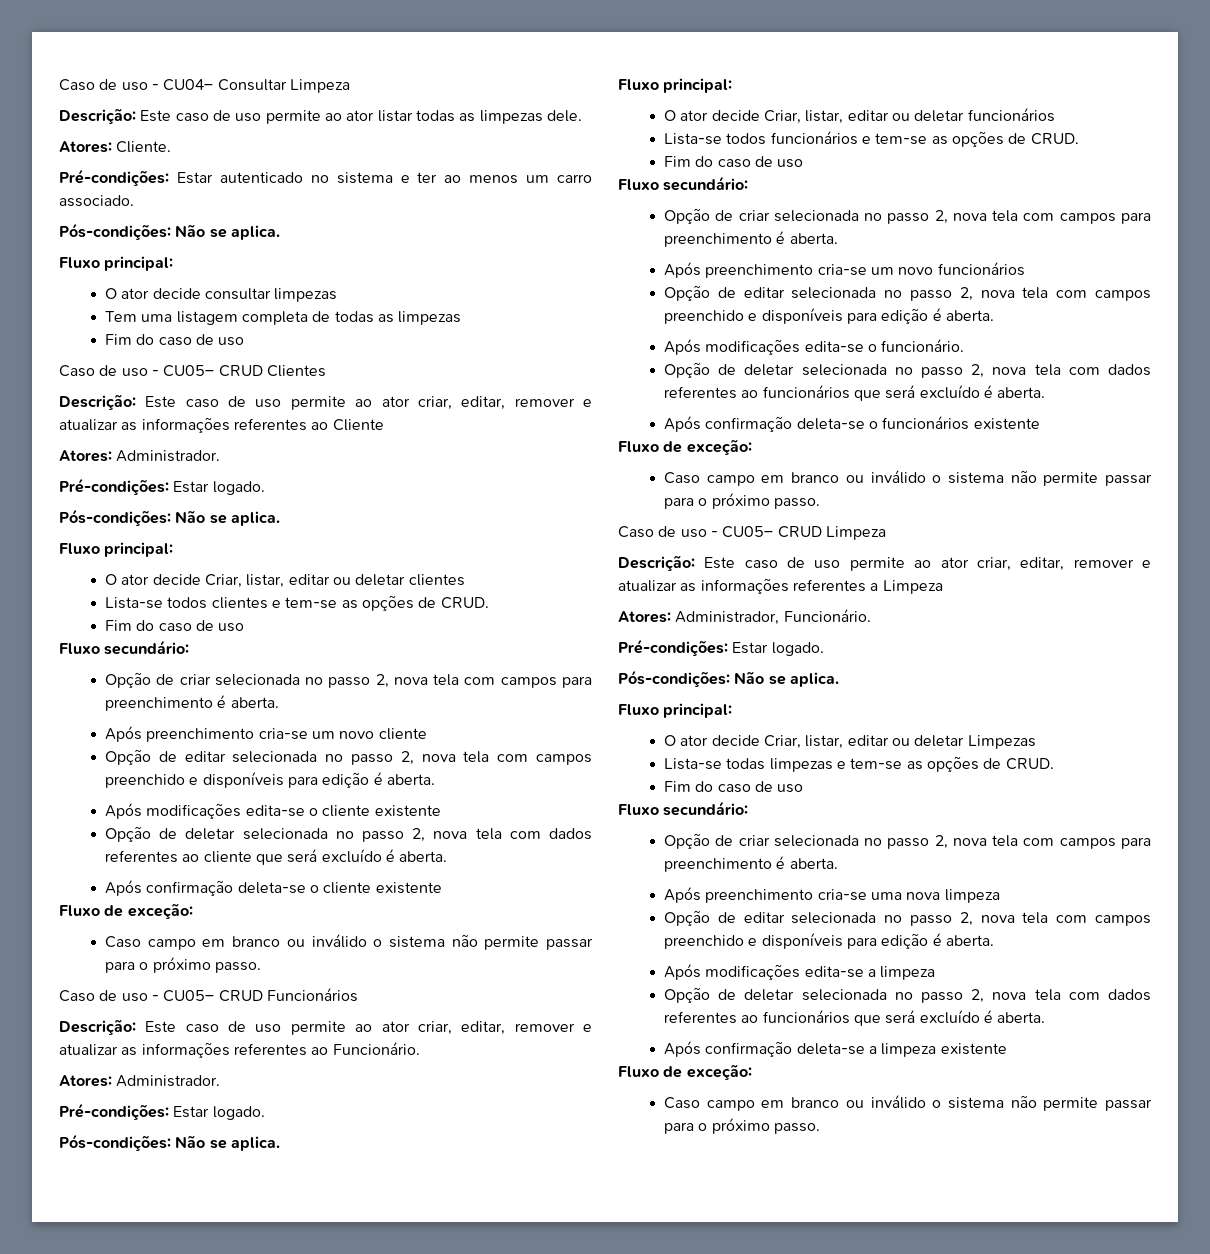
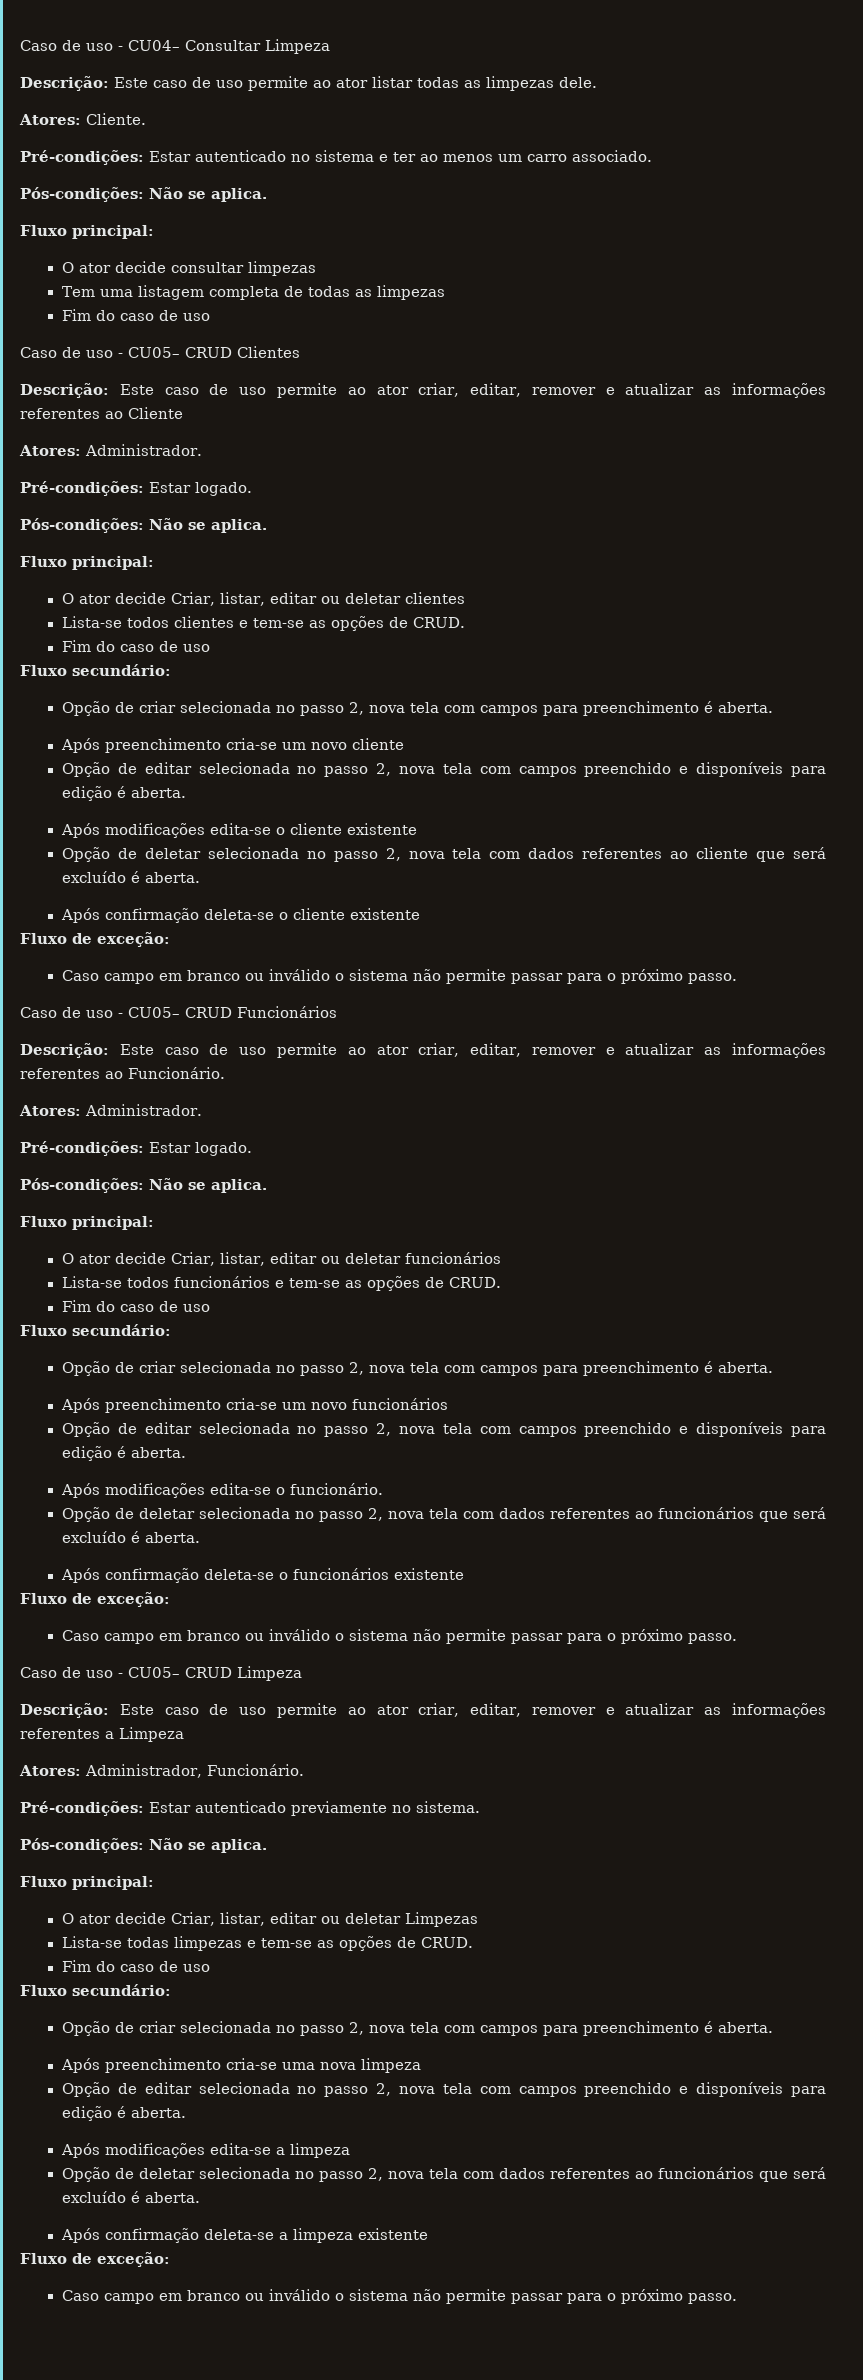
  Atores: Administrador, Funcionário.
- Pré-condições: Estar logado.
+ Pré-condições: Estar autenticado previamente no sistema.

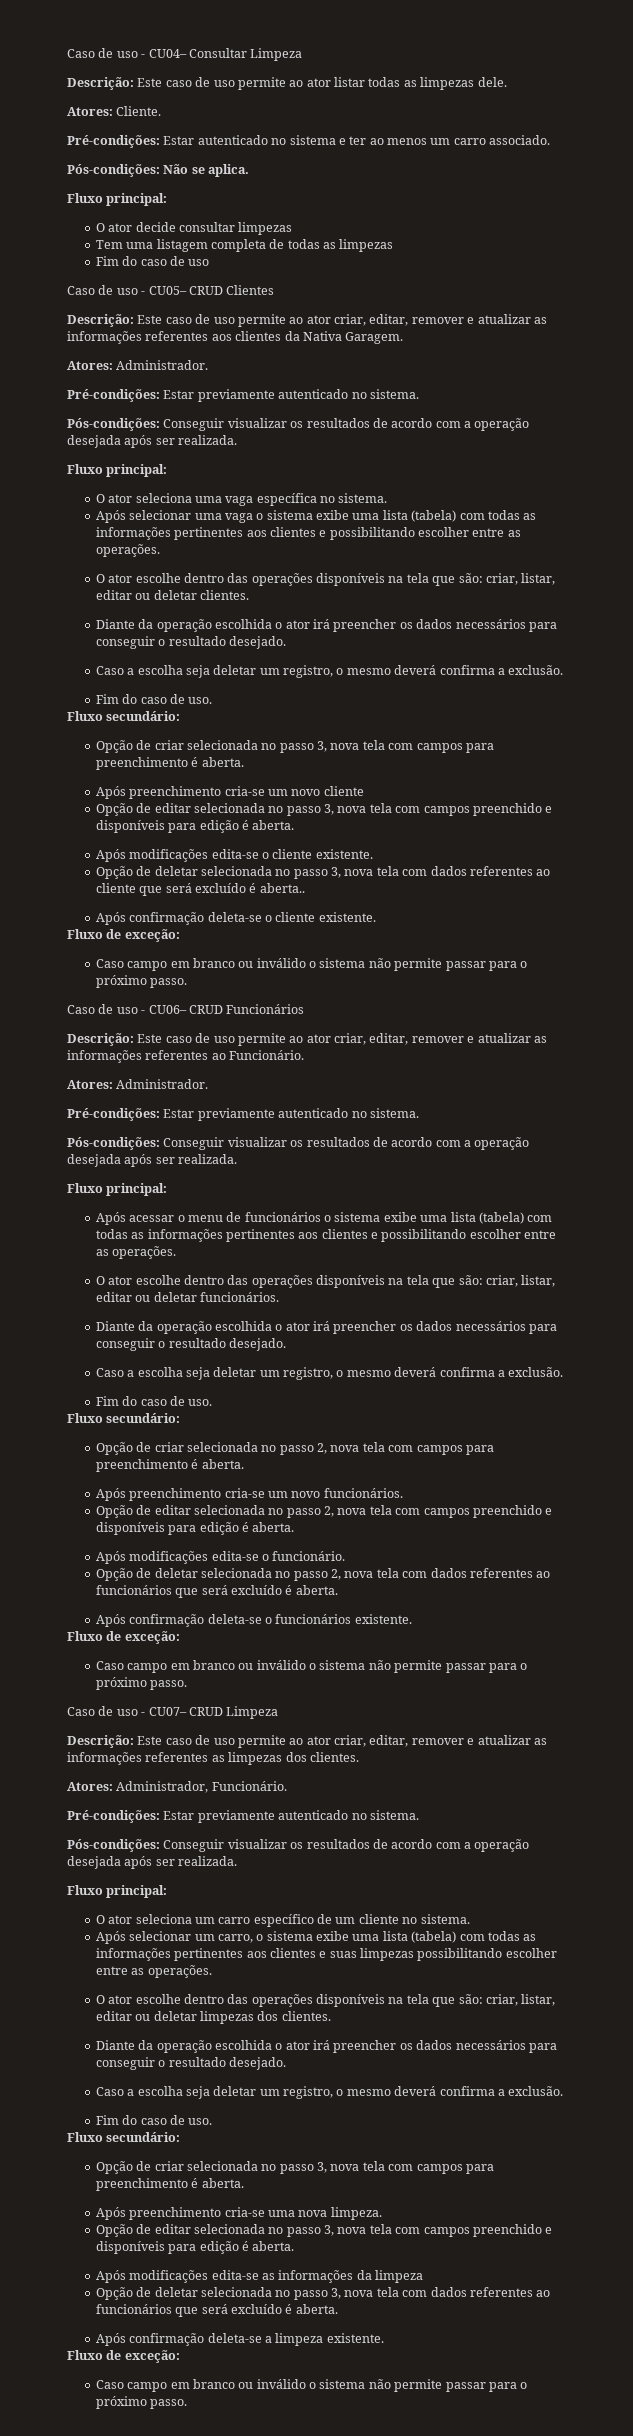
- Descrição: Este caso de uso permite ao ator criar, editar, remover e atualizar as informações referentes ao Cliente
+ Descrição: Este caso de uso permite ao ator criar, editar, remover e atualizar as informações referentes aos clientes da Nativa Garagem.
  Atores: Administrador.
- Pré-condições: Estar logado.
- Pós-condições: Não se aplica.
+ Pré-condições: Estar previamente autenticado no sistema.
+ Pós-condições: Conseguir visualizar os resultados de acordo com a operação desejada após ser realizada.
  Fluxo principal:
- O ator decide Criar, listar, editar ou deletar clientes
- Lista-se todos clientes e tem-se as opções de CRUD.
- Fim do caso de uso
+ O ator seleciona uma vaga específica no sistema.
+ Após selecionar uma vaga o sistema exibe uma lista (tabela) com todas as informações pertinentes aos clientes e possibilitando escolher entre as operações.
+ O ator escolhe dentro das operações disponíveis na tela que são: criar, listar, editar ou deletar clientes.
+ Diante da operação escolhida o ator irá preencher os dados necessários para conseguir o resultado desejado.
+ Caso a escolha seja deletar um registro, o mesmo deverá confirma a exclusão.
+ Fim do caso de uso.
  Fluxo secundário:
- Opção de criar selecionada no passo 2, nova tela com campos para preenchimento é aberta.
+ Opção de criar selecionada no passo 3, nova tela com campos para preenchimento é aberta.
  Após preenchimento cria-se um novo cliente
- Opção de editar selecionada no passo 2, nova tela com campos preenchido e disponíveis para edição é aberta.
+ Opção de editar selecionada no passo 3, nova tela com campos preenchido e disponíveis para edição é aberta.
- Após modificações edita-se o cliente existente
- Opção de deletar selecionada no passo 2, nova tela com dados referentes ao cliente que será excluído é aberta.
+ Após modificações edita-se o cliente existente.
+ Opção de deletar selecionada no passo 3, nova tela com dados referentes ao cliente que será excluído é aberta..
- Após confirmação deleta-se o cliente existente
+ Após confirmação deleta-se o cliente existente.
- Caso de uso - CU05– CRUD Funcionários
+ Caso de uso - CU06– CRUD Funcionários
  Descrição: Este caso de uso permite ao ator criar, editar, remover e atualizar as informações referentes ao Funcionário.
  Atores: Administrador.
- Pré-condições: Estar logado.
- Pós-condições: Não se aplica.
+ Pré-condições: Estar previamente autenticado no sistema.
+ Pós-condições: Conseguir visualizar os resultados de acordo com a operação desejada após ser realizada.
  Fluxo principal:
- O ator decide Criar, listar, editar ou deletar funcionários
- Lista-se todos funcionários e tem-se as opções de CRUD.
- Fim do caso de uso
+ Após acessar o menu de funcionários o sistema exibe uma lista (tabela) com todas as informações pertinentes aos clientes e possibilitando escolher entre as operações.
+ O ator escolhe dentro das operações disponíveis na tela que são: criar, listar, editar ou deletar funcionários.
+ Diante da operação escolhida o ator irá preencher os dados necessários para conseguir o resultado desejado.
+ Caso a escolha seja deletar um registro, o mesmo deverá confirma a exclusão.
+ Fim do caso de uso.
- Após preenchimento cria-se um novo funcionários
+ Após preenchimento cria-se um novo funcionários.
- Após confirmação deleta-se o funcionários existente
+ Após confirmação deleta-se o funcionários existente.
- Caso de uso - CU05– CRUD Limpeza
+ Caso de uso - CU07– CRUD Limpeza
- Descrição: Este caso de uso permite ao ator criar, editar, remover e atualizar as informações referentes a Limpeza
+ Descrição: Este caso de uso permite ao ator criar, editar, remover e atualizar as informações referentes as limpezas dos clientes.
  Atores: Administrador, Funcionário.
- Pré-condições: Estar autenticado previamente no sistema.
- Pós-condições: Não se aplica.
+ Pré-condições: Estar previamente autenticado no sistema.
+ Pós-condições: Conseguir visualizar os resultados de acordo com a operação desejada após ser realizada.
  Fluxo principal:
- O ator decide Criar, listar, editar ou deletar Limpezas
- Lista-se todas limpezas e tem-se as opções de CRUD.
- Fim do caso de uso
+ O ator seleciona um carro específico de um cliente no sistema.
+ Após selecionar um carro, o sistema exibe uma lista (tabela) com todas as informações pertinentes aos clientes e suas limpezas possibilitando escolher entre as operações.
+ O ator escolhe dentro das operações disponíveis na tela que são: criar, listar, editar ou deletar limpezas dos clientes.
+ Diante da operação escolhida o ator irá preencher os dados necessários para conseguir o resultado desejado.
+ Caso a escolha seja deletar um registro, o mesmo deverá confirma a exclusão.
+ Fim do caso de uso.
  Fluxo secundário:
- Opção de criar selecionada no passo 2, nova tela com campos para preenchimento é aberta.
+ Opção de criar selecionada no passo 3, nova tela com campos para preenchimento é aberta.
- Após preenchimento cria-se uma nova limpeza
- Opção de editar selecionada no passo 2, nova tela com campos preenchido e disponíveis para edição é aberta.
+ Após preenchimento cria-se uma nova limpeza.
+ Opção de editar selecionada no passo 3, nova tela com campos preenchido e disponíveis para edição é aberta.
- Após modificações edita-se a limpeza
- Opção de deletar selecionada no passo 2, nova tela com dados referentes ao funcionários que será excluído é aberta.
+ Após modificações edita-se as informações da limpeza
+ Opção de deletar selecionada no passo 3, nova tela com dados referentes ao funcionários que será excluído é aberta.
- Após confirmação deleta-se a limpeza existente
+ Após confirmação deleta-se a limpeza existente.

